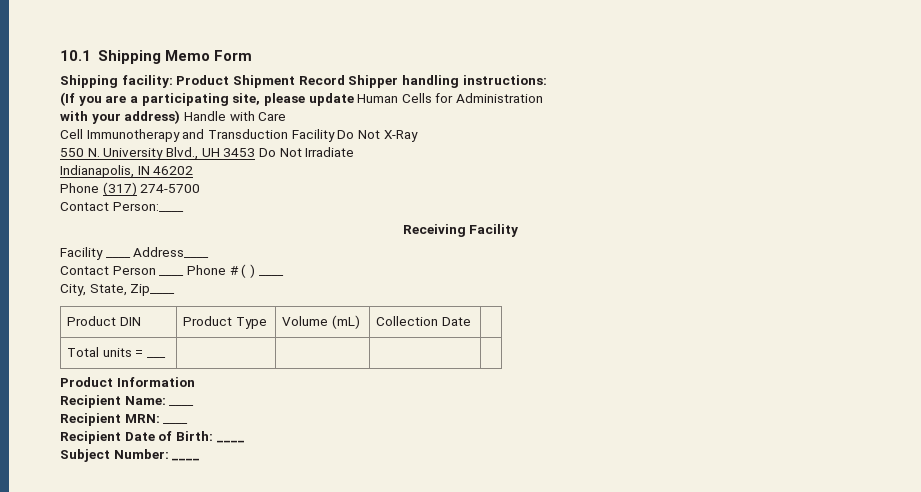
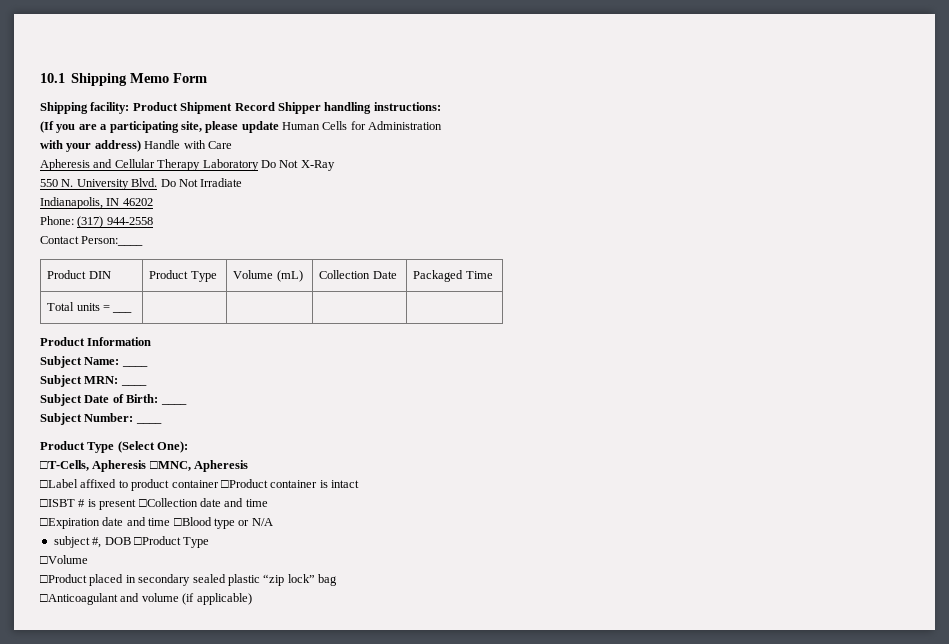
- Cell Immunotherapy and Transduction Facility Do Not X-Ray
+ Apheresis and Cellular Therapy Laboratory Do Not X-Ray
- 550 N. University Blvd., UH 3453 Do Not Irradiate
+ 550 N. University Blvd. Do Not Irradiate
- Phone (317) 274-5700
+ Phone: (317) 944-2558
- Receiving Facility
- Facility ____ Address____
- Contact Person ____ Phone # ( ) ____
- City, State, Zip____
- Product DIN | Product Type | Volume (mL) | Collection Date |
+ Product DIN | Product Type | Volume (mL) | Collection Date | Packaged Time
- Recipient Name: ____
+ Subject Name: ____
- Recipient MRN: ____
+ Subject MRN: ____
- Recipient Date of Birth: ____
+ Subject Date of Birth: ____
+ Product Type (Select One):
+ □T-Cells, Apheresis □MNC, Apheresis
+ □Label affixed to product container □Product container is intact
+ □ISBT # is present □Collection date and time
+ □Expiration date and time □Blood type or N/A
+ subject #, DOB □Product Type
+ □Volume
+ □Product placed in secondary sealed plastic “zip lock” bag
+ □Anticoagulant and volume (if applicable)

